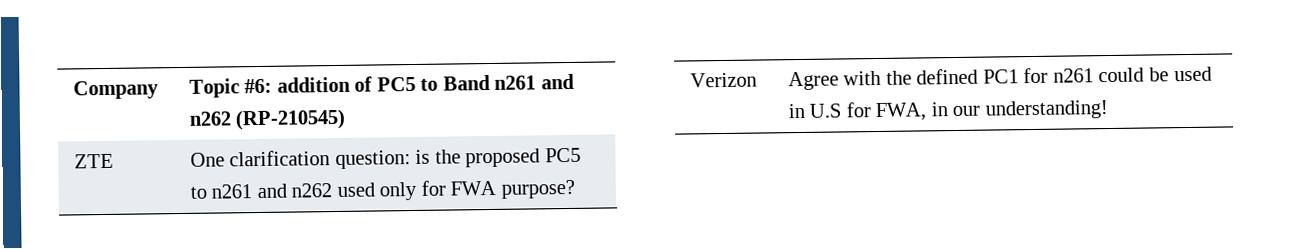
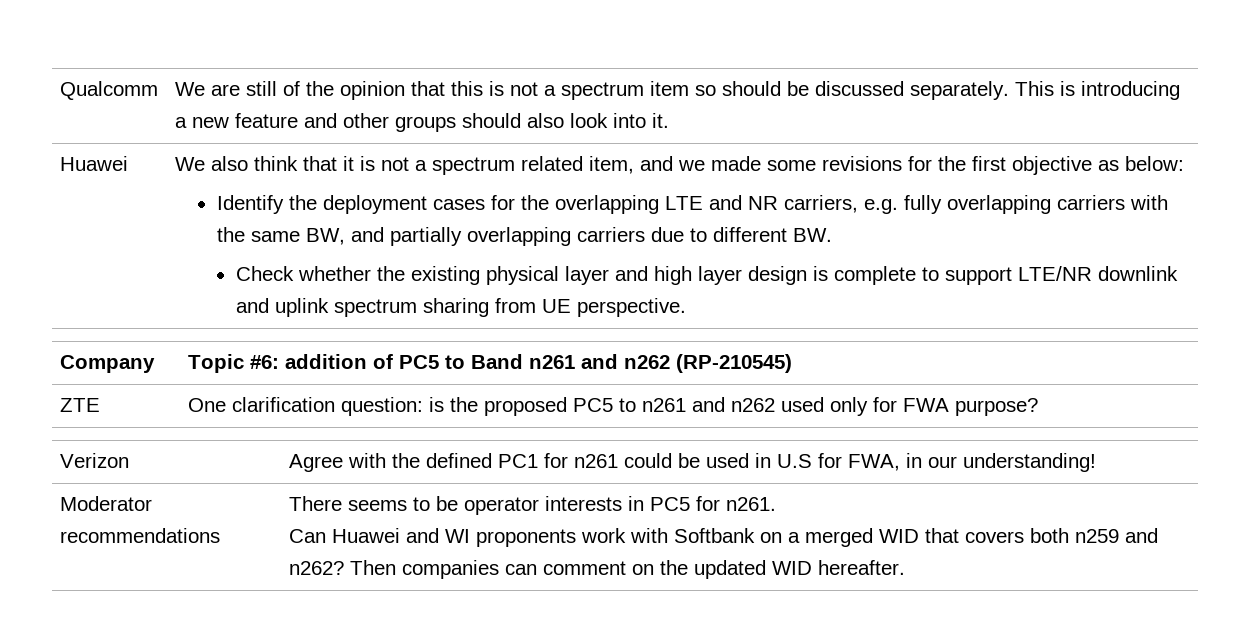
+ Qualcomm | We are still of the opinion that this is not a spectrum item so should be discussed separately. This is introducing a new feature and other groups should also look into it.
+ Huawei | We also think that it is not a spectrum related item, and we made some revisions for the first objective as below:
+ Identify the deployment cases for the overlapping LTE and NR carriers, e.g. fully overlapping carriers with the same BW, and partially overlapping carriers due to different BW.
+ Check whether the existing physical layer and high layer design is complete to support LTE/NR downlink and uplink spectrum sharing from UE perspective.
+ Moderator recommendations | There seems to be operator interests in PC5 for n261.
+ Can Huawei and WI proponents work with Softbank on a merged WID that covers both n259 and n262? Then companies can comment on the updated WID hereafter.

